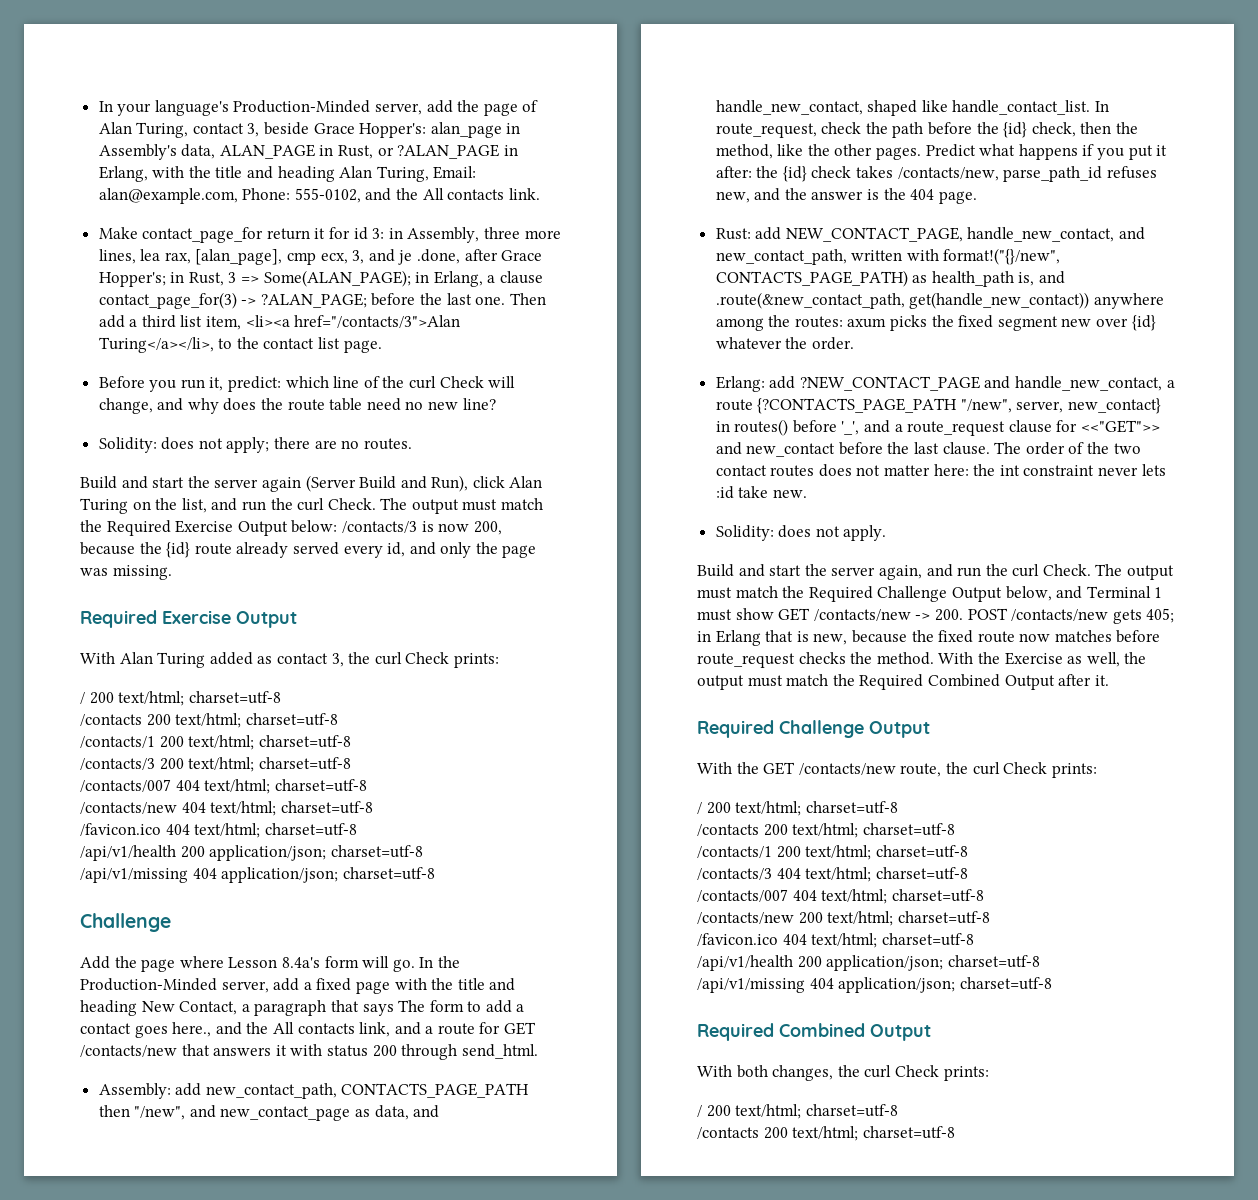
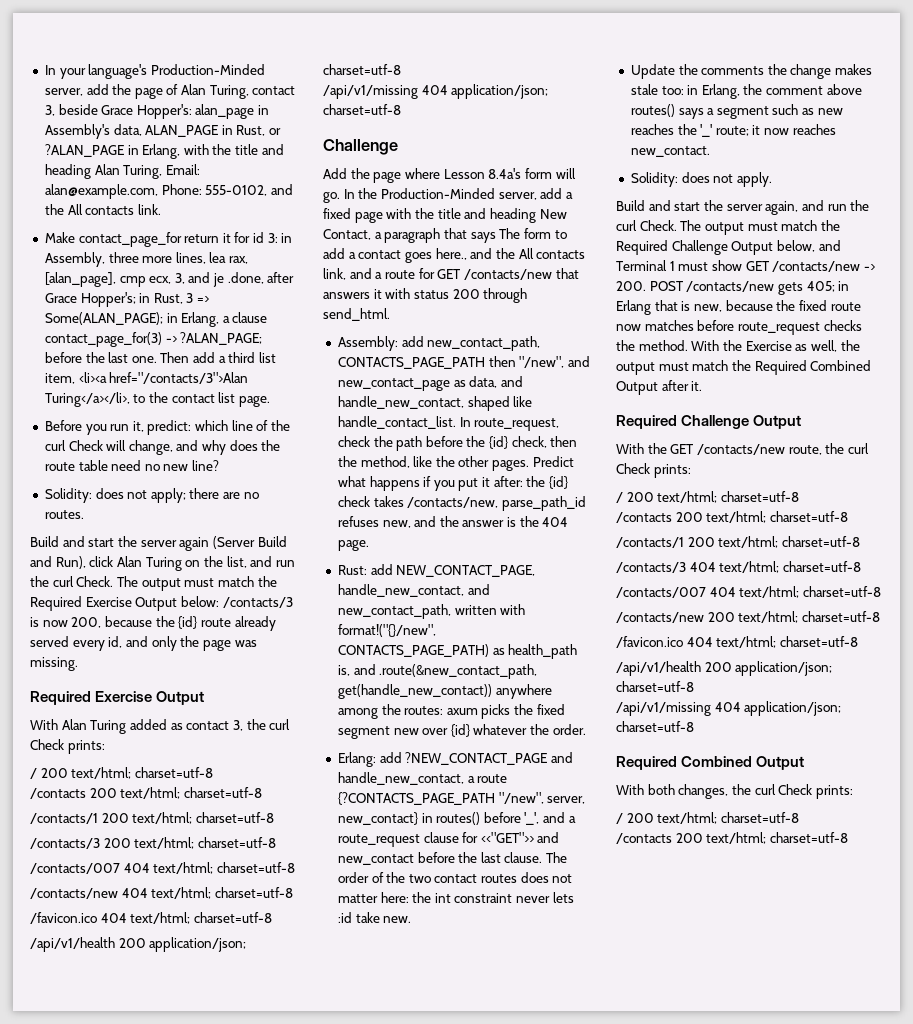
+ Update the comments the change makes stale too: in Erlang, the comment above routes() says a segment such as new reaches the '_' route; it now reaches new_contact.

